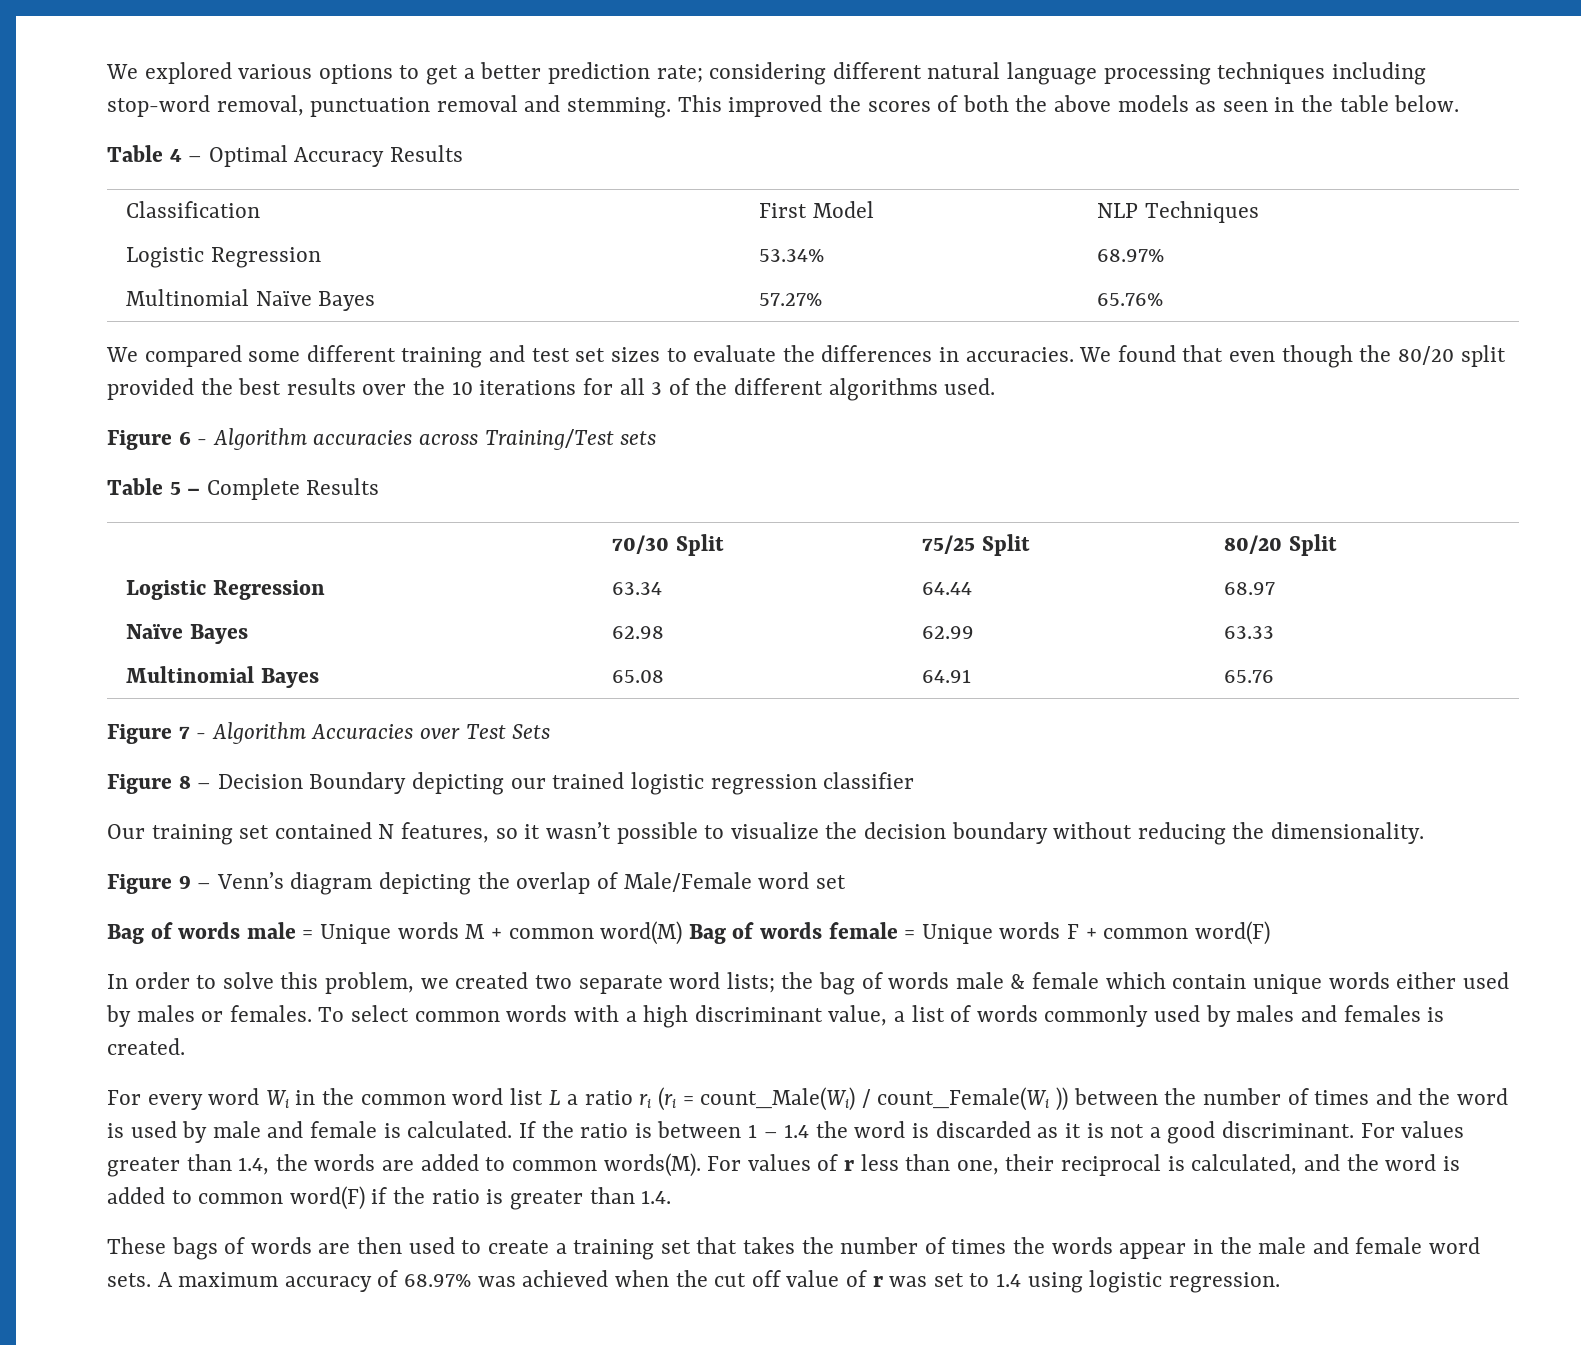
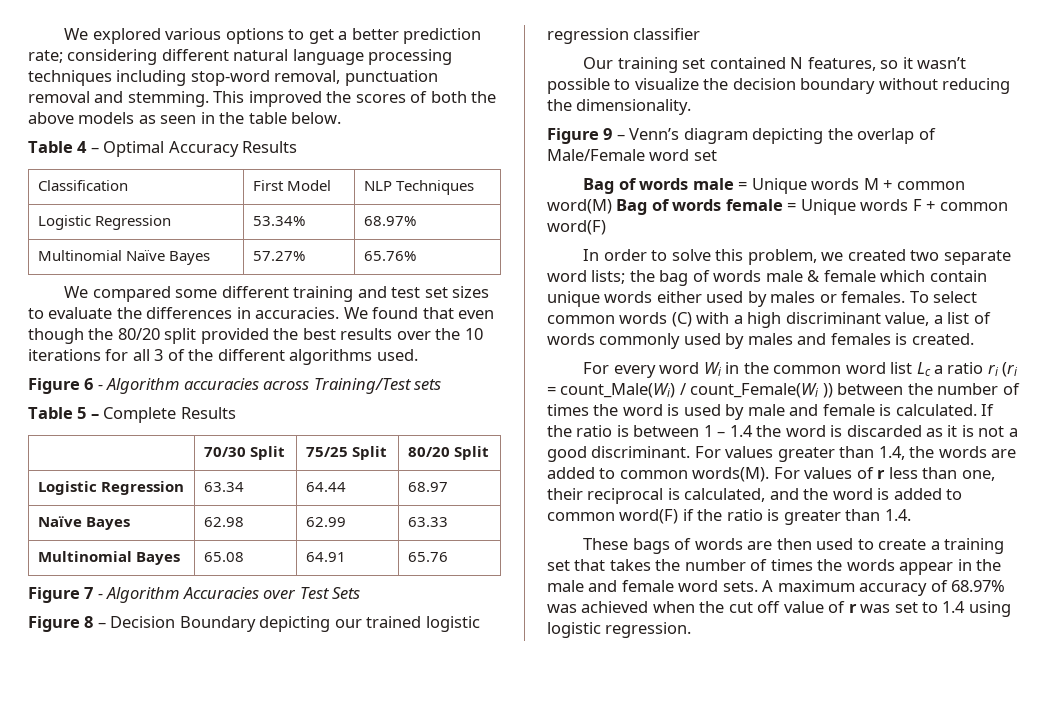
- To select common words with a high discriminant value, a list of words commonly used by males and females is created.
+ To select common words (C) with a high discriminant value, a list of words commonly used by males and females is created.
- For every word Wi in the common word list L a ratio ri (ri = count_Male(Wi) / count_Female(Wi )) between the number of times and the word is used by male and female is calculated.
+ For every word Wi in the common word list Lc a ratio ri (ri = count_Male(Wi) / count_Female(Wi )) between the number of times the word is used by male and female is calculated.

